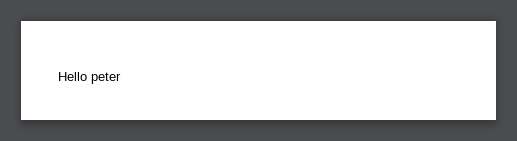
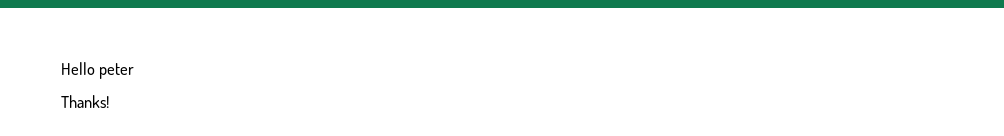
+ Thanks!

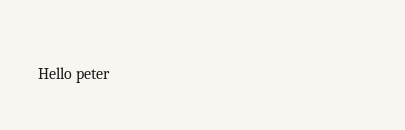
- Thanks!

